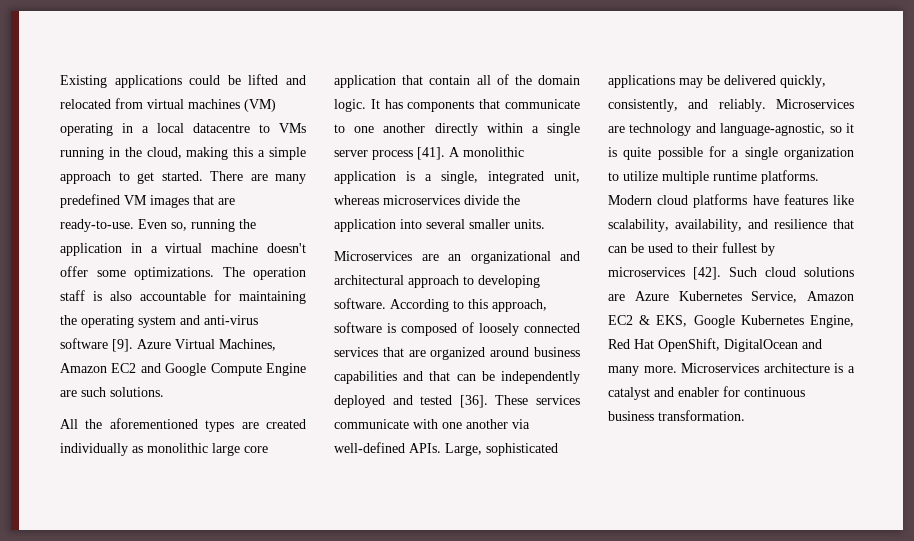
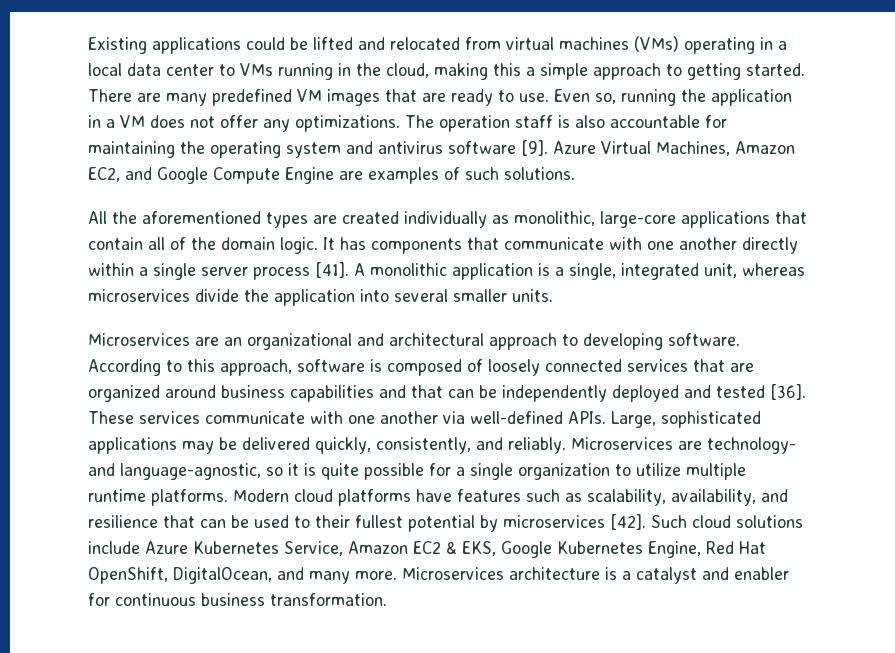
- Existing applications could be lifted and relocated from virtual machines (VM) operating in a local datacentre to VMs running in the cloud, making this a simple approach to get started.
+ Existing applications could be lifted and relocated from virtual machines (VMs) operating in a local data center to VMs running in the cloud, making this a simple approach to getting started.
- There are many predefined VM images that are ready-to-use.
+ There are many predefined VM images that are ready to use.
- Even so, running the application in a virtual machine doesn't offer some optimizations.
+ Even so, running the application in a VM does not offer any optimizations.
- The operation staff is also accountable for maintaining the operating system and anti-virus software [9].
+ The operation staff is also accountable for maintaining the operating system and antivirus software [9].
- Azure Virtual Machines, Amazon EC2 and Google Compute Engine are such solutions.
+ Azure Virtual Machines, Amazon EC2, and Google Compute Engine are examples of such solutions.
- All the aforementioned types are created individually as monolithic large core application that contain all of the domain logic.
+ All the aforementioned types are created individually as monolithic, large-core applications that contain all of the domain logic.
- It has components that communicate to one another directly within a single server process [41].
+ It has components that communicate with one another directly within a single server process [41].
- Microservices are technology and language-agnostic, so it is quite possible for a single organization to utilize multiple runtime platforms.
+ Microservices are technology- and language-agnostic, so it is quite possible for a single organization to utilize multiple runtime platforms.
- Modern cloud platforms have features like scalability, availability, and resilience that can be used to their fullest by microservices [42].
+ Modern cloud platforms have features such as scalability, availability, and resilience that can be used to their fullest potential by microservices [42].
- Such cloud solutions are Azure Kubernetes Service, Amazon EC2 & EKS, Google Kubernetes Engine, Red Hat OpenShift, DigitalOcean and many more.
+ Such cloud solutions include Azure Kubernetes Service, Amazon EC2 & EKS, Google Kubernetes Engine, Red Hat OpenShift, DigitalOcean, and many more.

